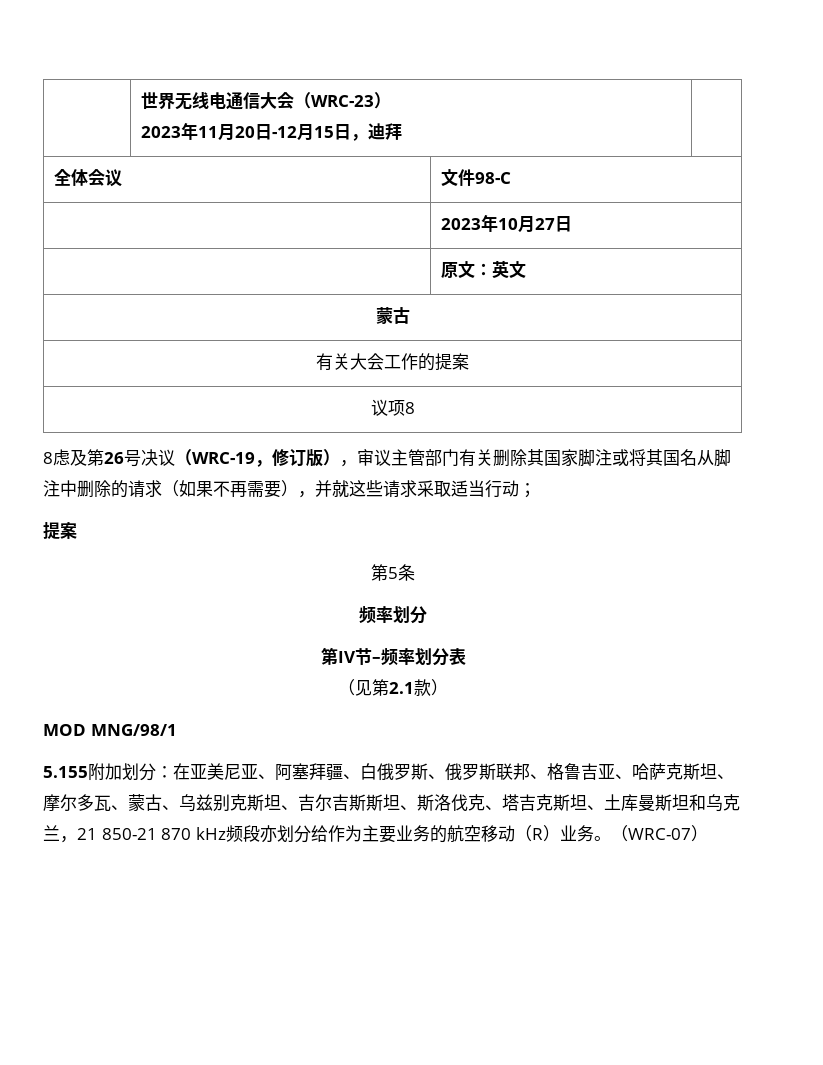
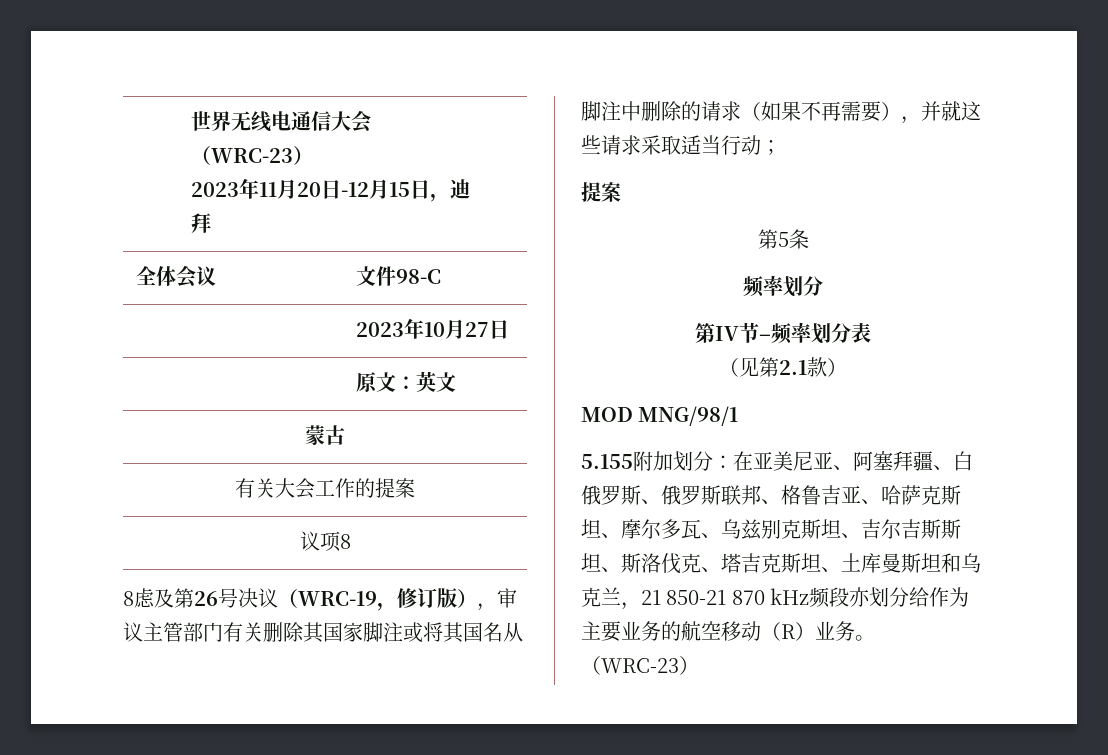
- 5.155附加划分：在亚美尼亚、阿塞拜疆、白俄罗斯、俄罗斯联邦、格鲁吉亚、哈萨克斯坦、摩尔多瓦、蒙古、乌兹别克斯坦、吉尔吉斯斯坦、斯洛伐克、塔吉克斯坦、土库曼斯坦和乌克兰，21 850-21 870 kHz频段亦划分给作为主要业务的航空移动（R）业务。（WRC-07）
+ 5.155附加划分：在亚美尼亚、阿塞拜疆、白俄罗斯、俄罗斯联邦、格鲁吉亚、哈萨克斯坦、摩尔多瓦、乌兹别克斯坦、吉尔吉斯斯坦、斯洛伐克、塔吉克斯坦、土库曼斯坦和乌克兰，21 850-21 870 kHz频段亦划分给作为主要业务的航空移动（R）业务。（WRC-23）

